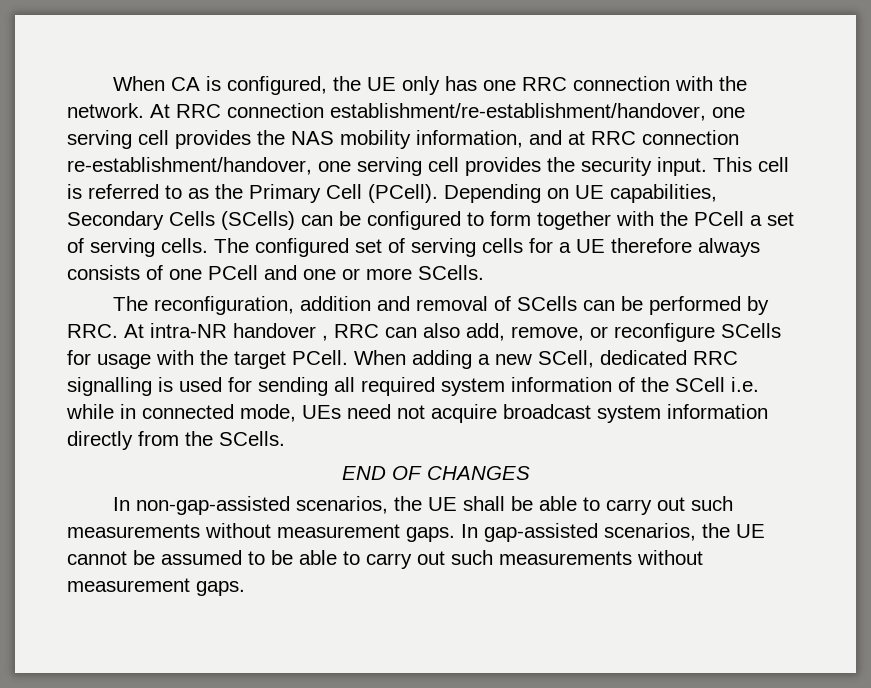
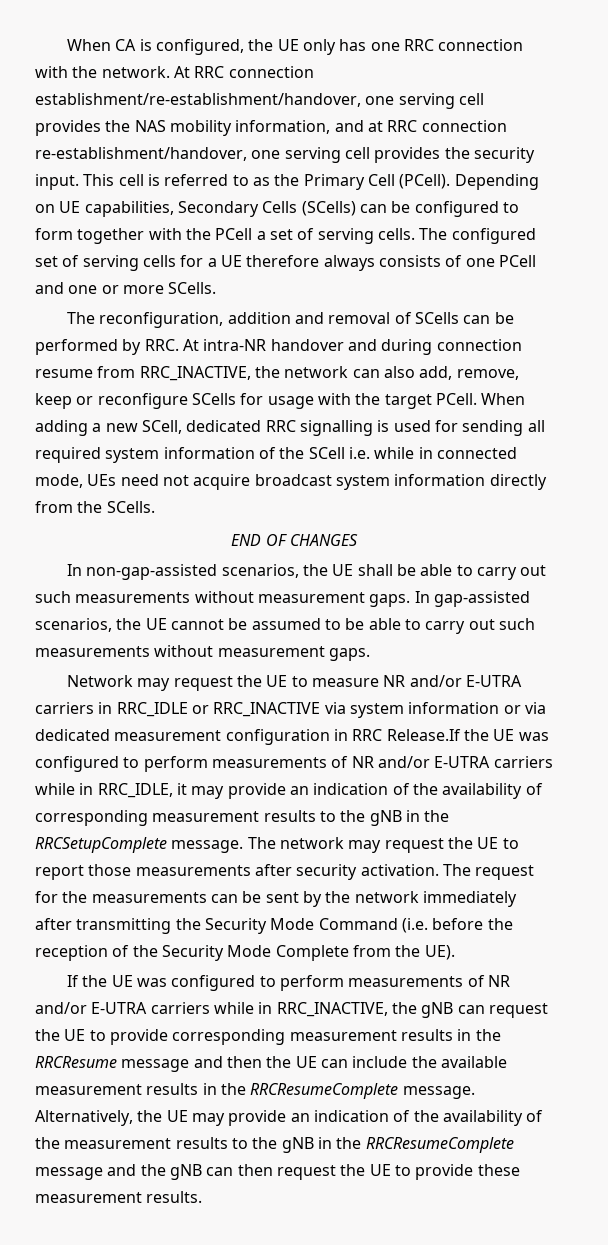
- The reconfiguration, addition and removal of SCells can be performed by RRC. At intra-NR handover , RRC can also add, remove, or reconfigure SCells for usage with the target PCell.
+ The reconfiguration, addition and removal of SCells can be performed by RRC. At intra-NR handover and during connection resume from RRC_INACTIVE, the network can also add, remove, keep or reconfigure SCells for usage with the target PCell.
+ Network may request the UE to measure NR and/or E-UTRA carriers in RRC_IDLE or RRC_INACTIVE via system information or via dedicated measurement configuration in RRC Release.If the UE was configured to perform measurements of NR and/or E-UTRA carriers while in RRC_IDLE, it may provide an indication of the availability of corresponding measurement results to the gNB in the RRCSetupComplete message. The network may request the UE to report those measurements after security activation. The request for the measurements can be sent by the network immediately after transmitting the Security Mode Command (i.e. before the reception of the Security Mode Complete from the UE).
+ If the UE was configured to perform measurements of NR and/or E-UTRA carriers while in RRC_INACTIVE, the gNB can request the UE to provide corresponding measurement results in the RRCResume message and then the UE can include the available measurement results in the RRCResumeComplete message. Alternatively, the UE may provide an indication of the availability of the measurement results to the gNB in the RRCResumeComplete message and the gNB can then request the UE to provide these measurement results.

